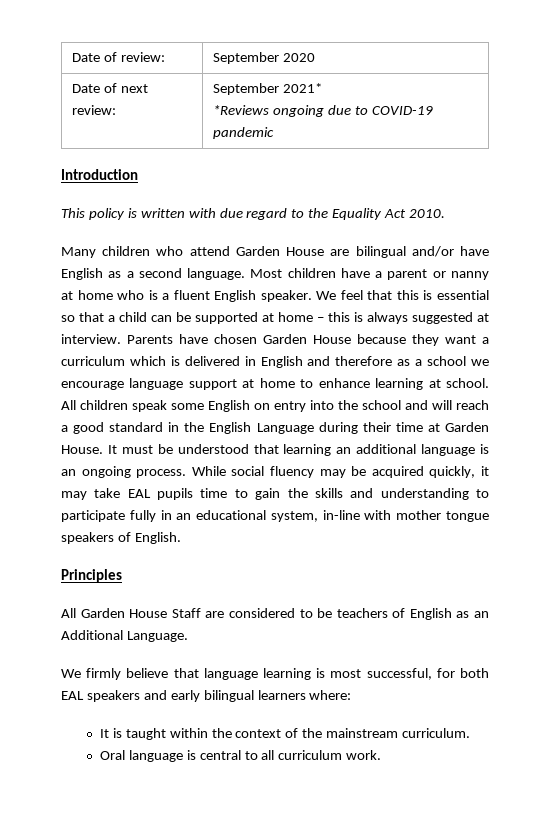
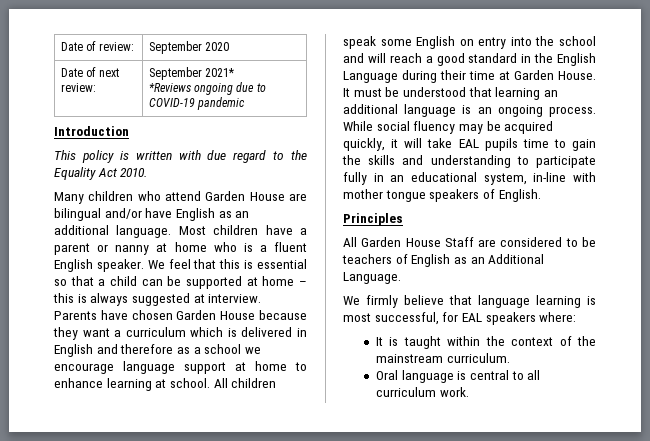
- Many children who attend Garden House are bilingual and/or have English as a second language.
+ Many children who attend Garden House are bilingual and/or have English as an additional language.
- While social fluency may be acquired quickly, it may take EAL pupils time to gain the skills and understanding to participate fully in an educational system, in-line with mother tongue speakers of English.
+ While social fluency may be acquired quickly, it will take EAL pupils time to gain the skills and understanding to participate fully in an educational system, in-line with mother tongue speakers of English.
- We firmly believe that language learning is most successful, for both EAL speakers and early bilingual learners where:
+ We firmly believe that language learning is most successful, for EAL speakers where:

